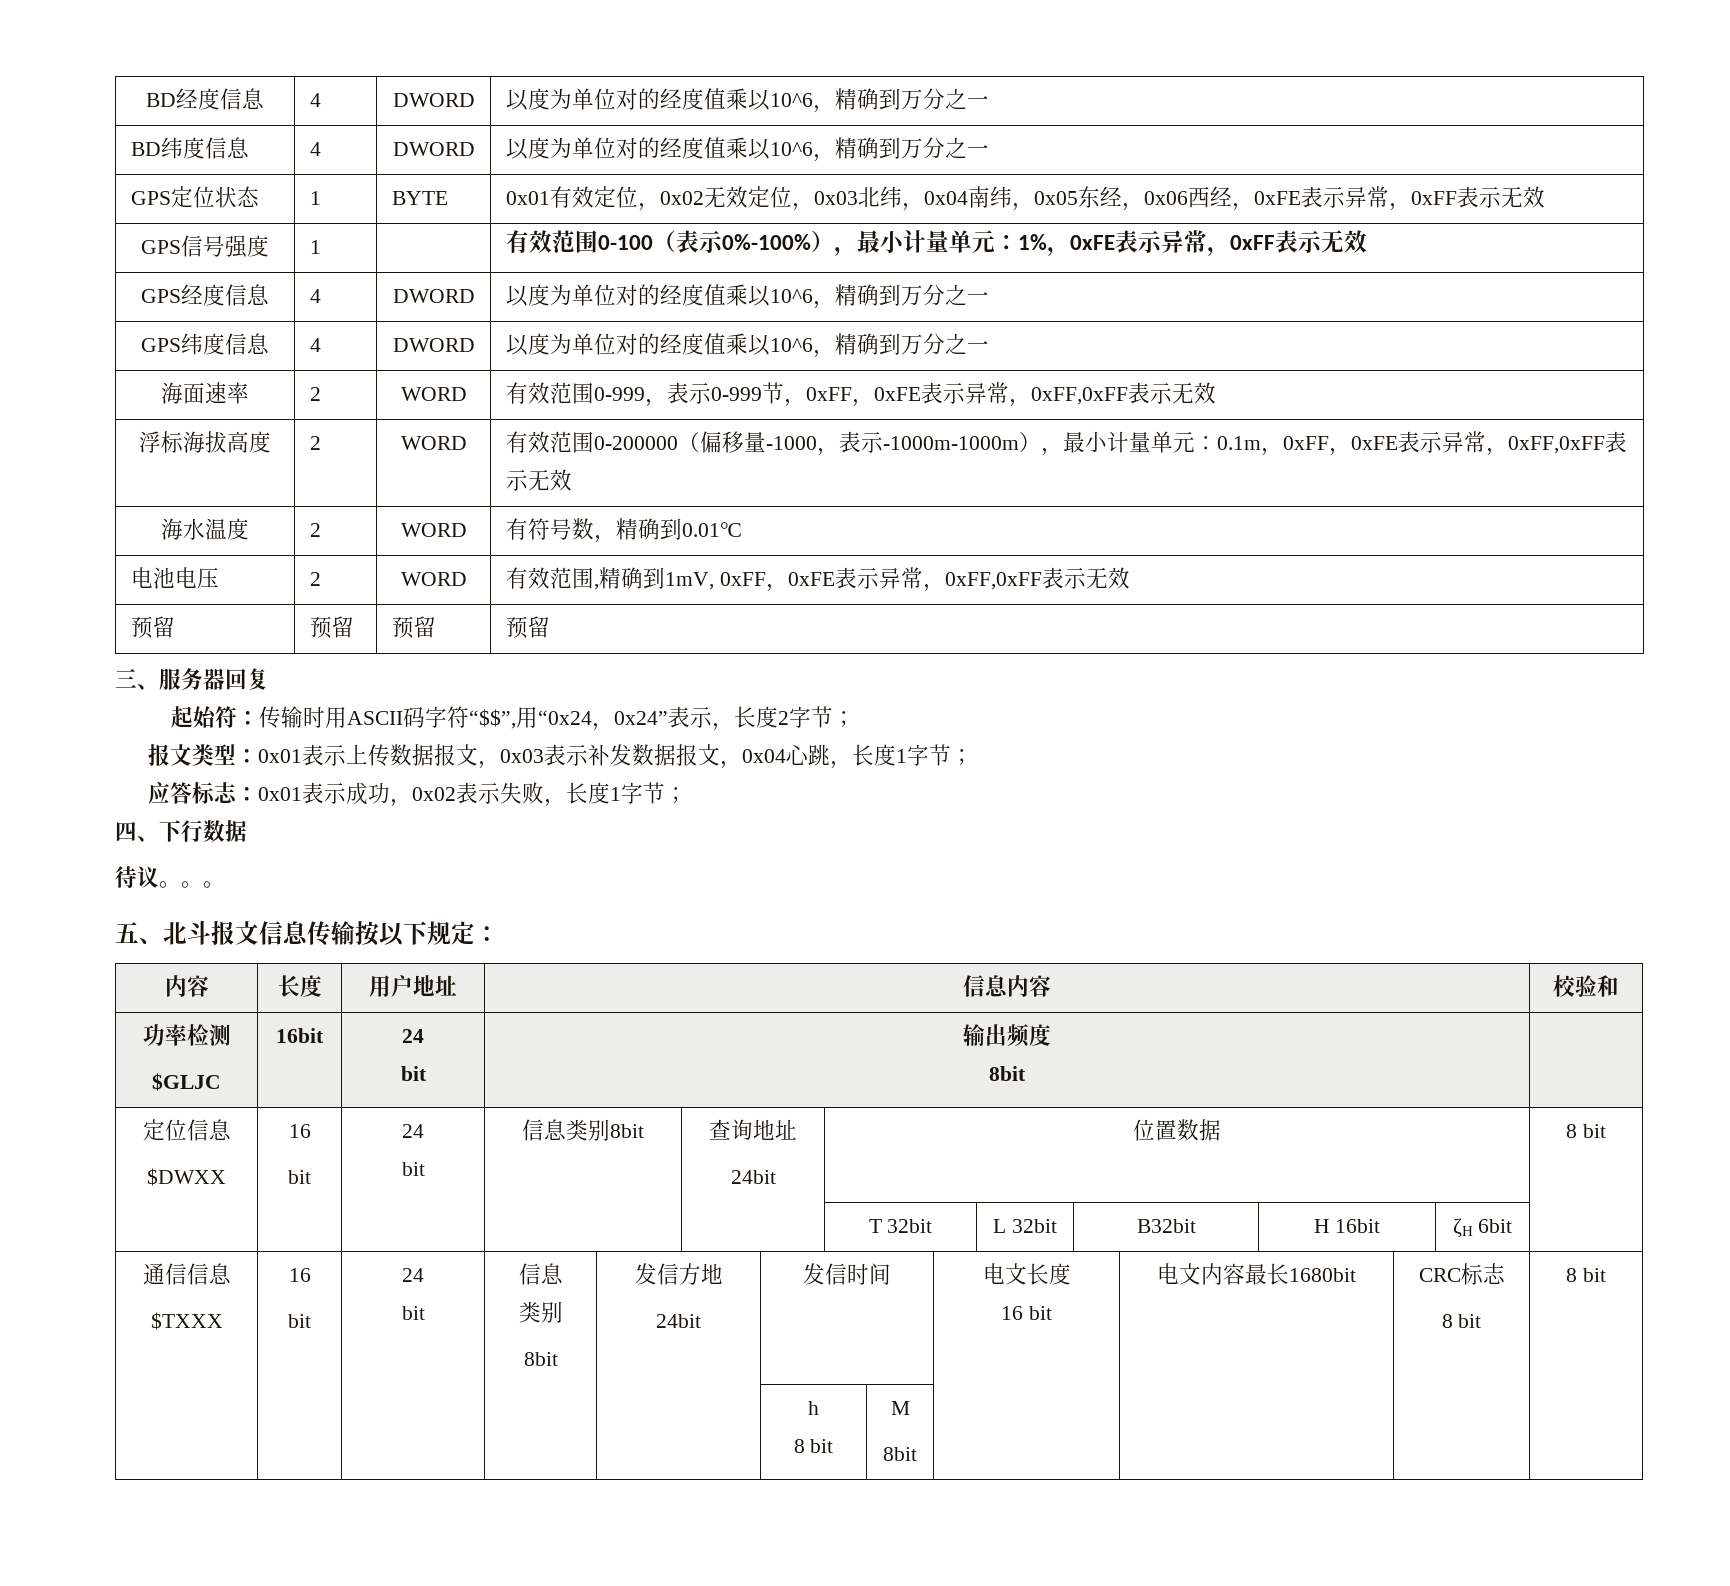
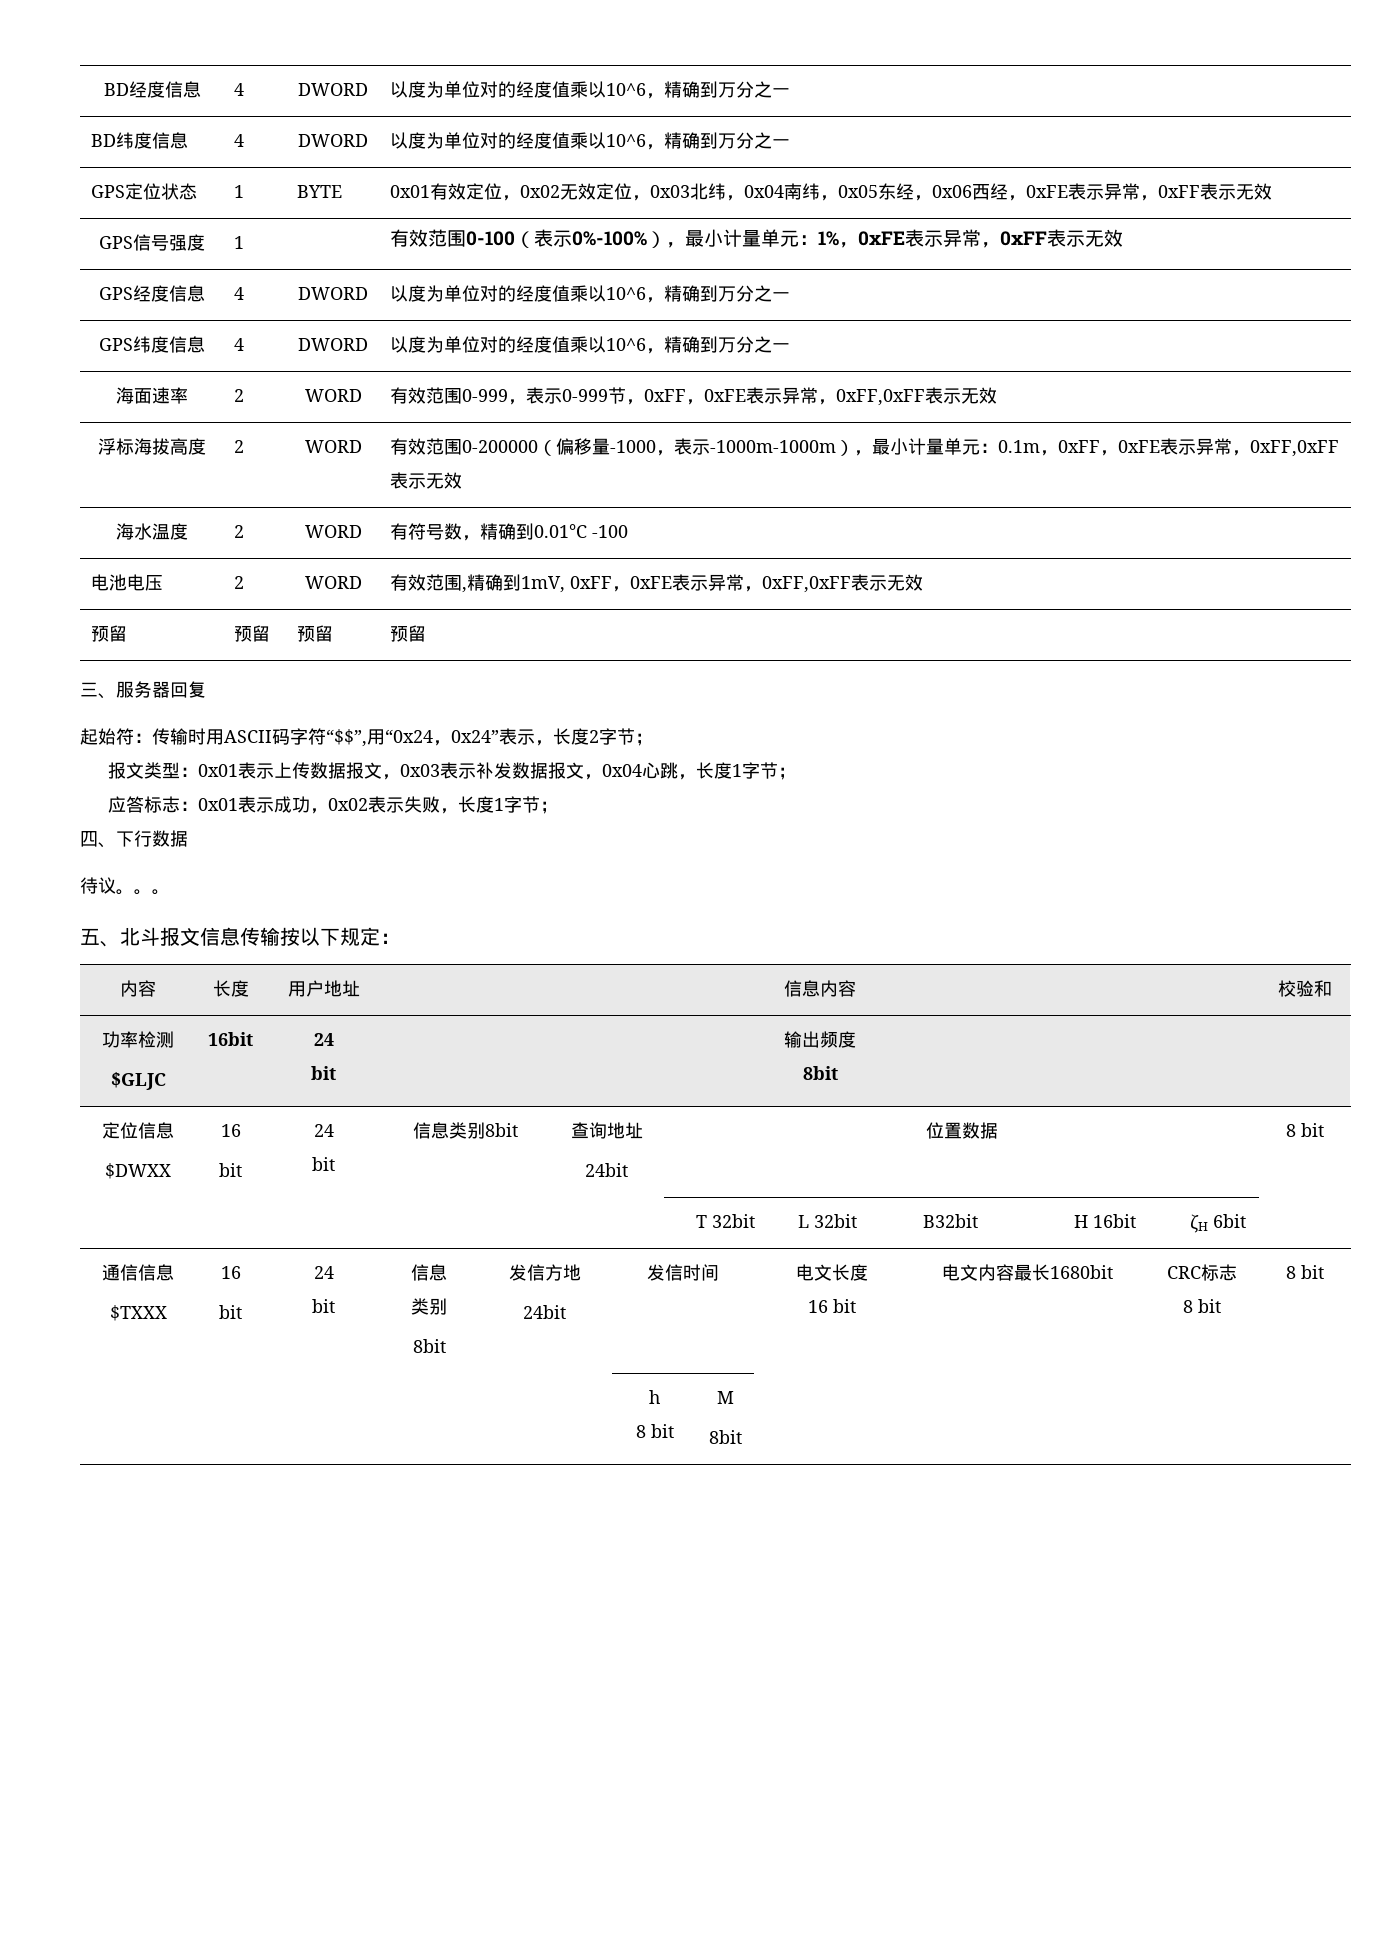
- 海水温度 | 2 | WORD | 有符号数，精确到0.01℃
+ 海水温度 | 2 | WORD | 有符号数，精确到0.01℃ -100

